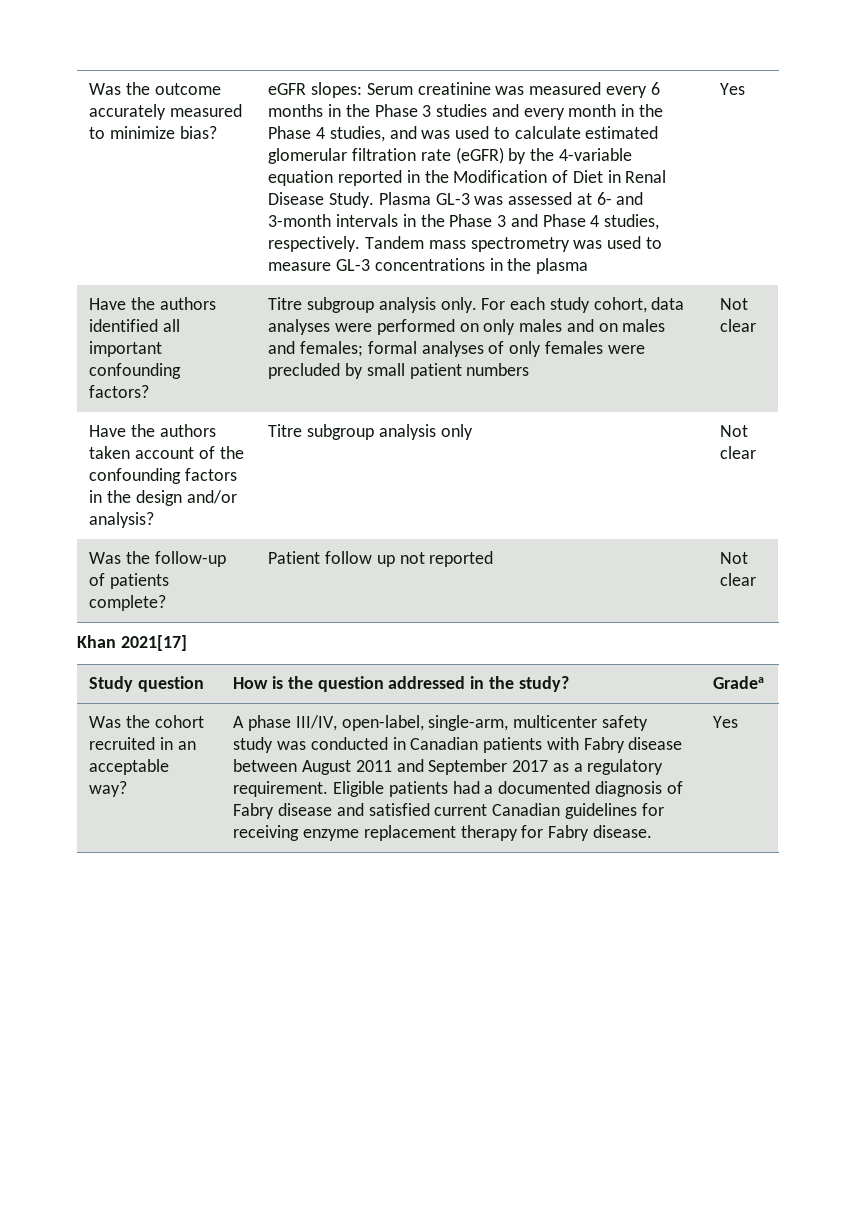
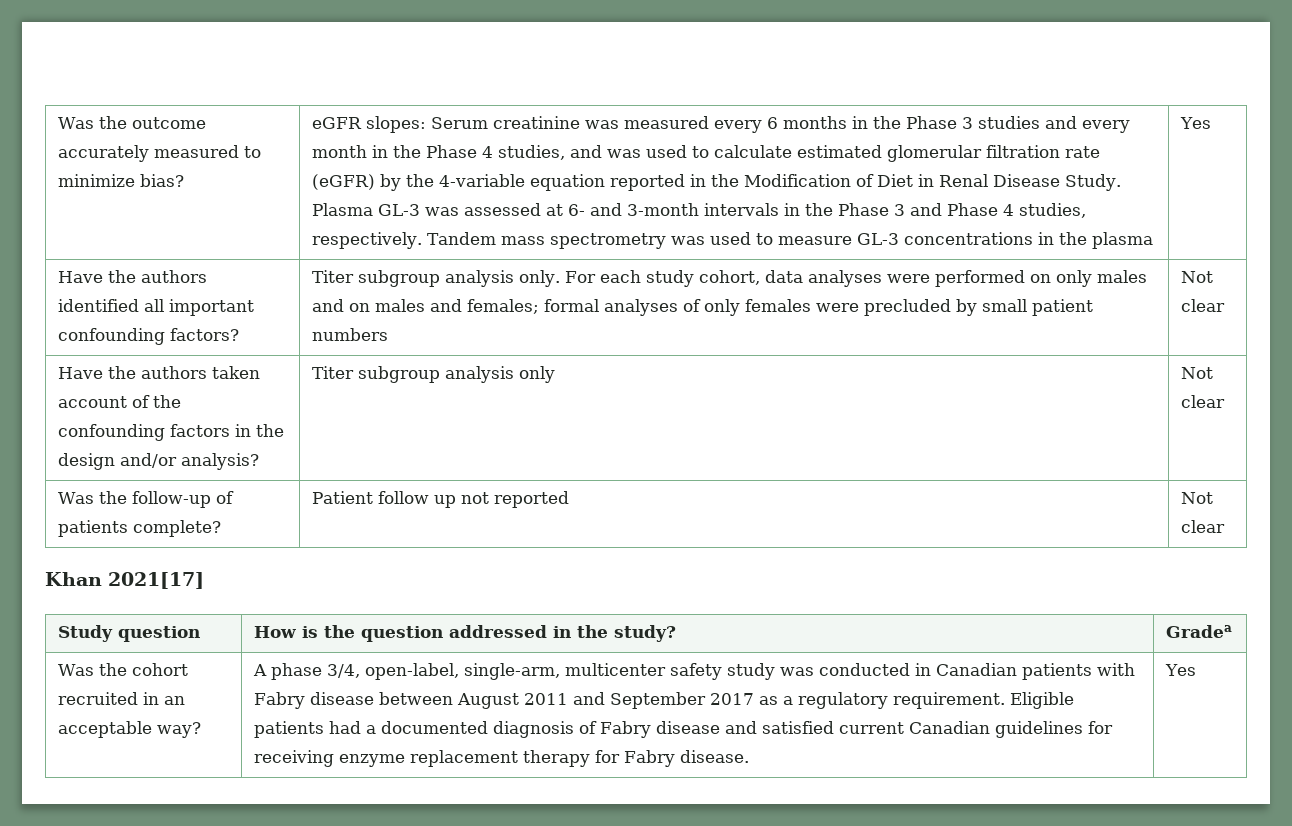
- Titre subgroup analysis only.
+ Titer subgroup analysis only.
- Have the authors taken account of the confounding factors in the design and/or analysis? | Titre subgroup analysis only | Not clear
+ Have the authors taken account of the confounding factors in the design and/or analysis? | Titer subgroup analysis only | Not clear
- A phase III/IV, open-label, single-arm, multicenter safety study was conducted in Canadian patients with Fabry disease between August 2011 and September 2017 as a regulatory requirement.
+ A phase 3/4, open-label, single-arm, multicenter safety study was conducted in Canadian patients with Fabry disease between August 2011 and September 2017 as a regulatory requirement.

